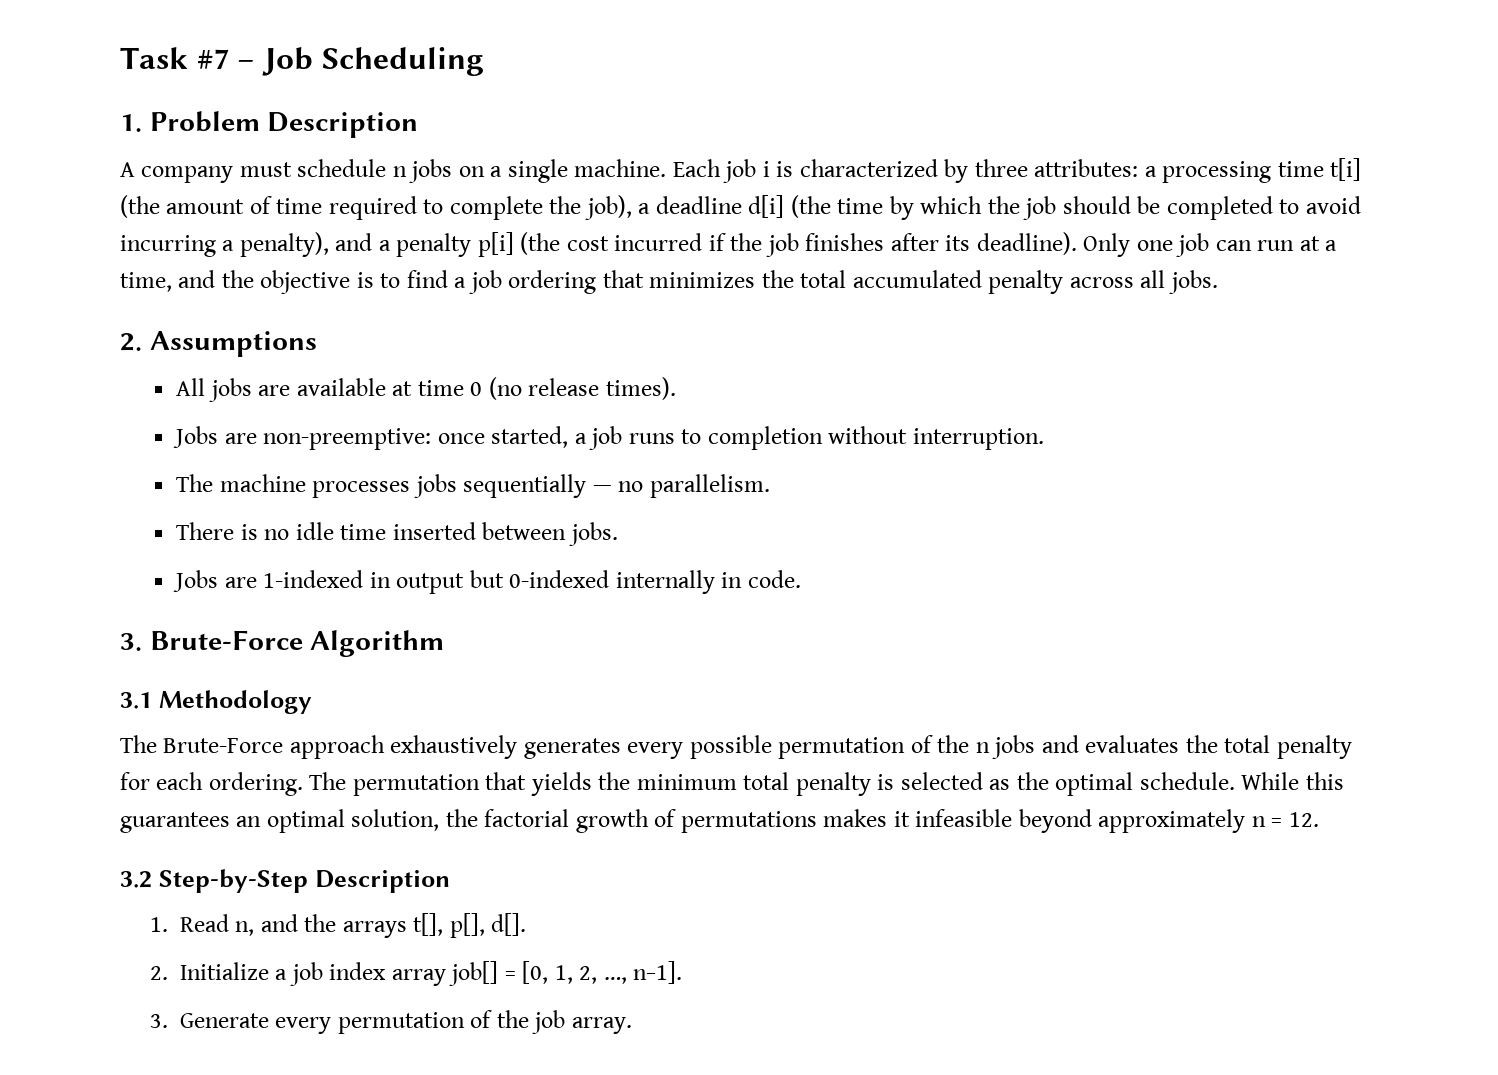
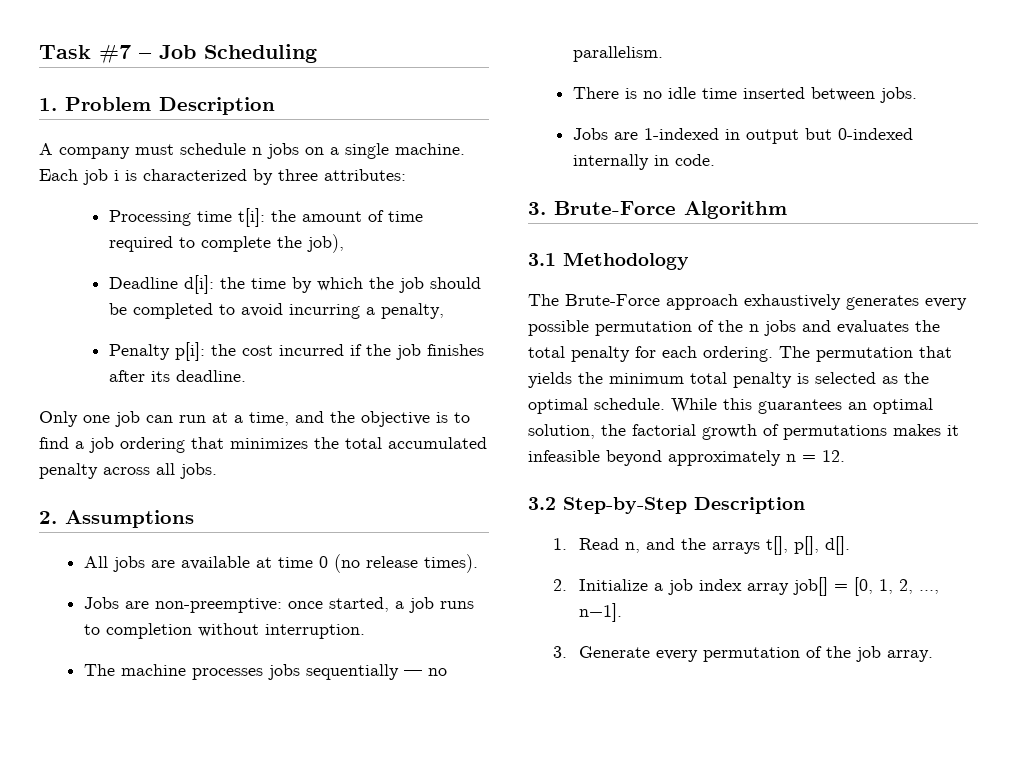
- Each job i is characterized by three attributes: a processing time t[i] (the amount of time required to complete the job), a deadline d[i] (the time by which the job should be completed to avoid incurring a penalty), and a penalty p[i] (the cost incurred if the job finishes after its deadline). Only one job can run at a time, and the objective is to find a job ordering that minimizes the total accumulated penalty across all jobs.
+ Each job i is characterized by three attributes:
+ Processing time t[i]: the amount of time required to complete the job),
+ Deadline d[i]: the time by which the job should be completed to avoid incurring a penalty,
+ Penalty p[i]: the cost incurred if the job finishes after its deadline.
+ Only one job can run at a time, and the objective is to find a job ordering that minimizes the total accumulated penalty across all jobs.

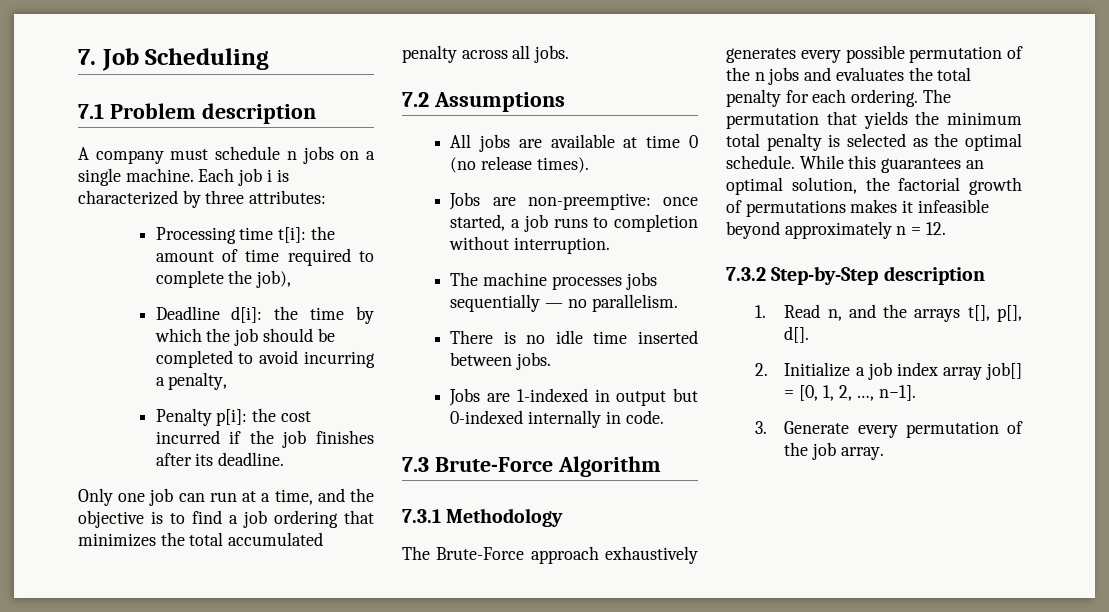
- Task #7 – Job Scheduling
+ 7. Job Scheduling
- 1. Problem Description
+ 7.1 Problem description
- 2. Assumptions
+ 7.2 Assumptions
- 3. Brute-Force Algorithm
+ 7.3 Brute-Force Algorithm
- 3.1 Methodology
+ 7.3.1 Methodology
- 3.2 Step-by-Step Description
+ 7.3.2 Step-by-Step description

